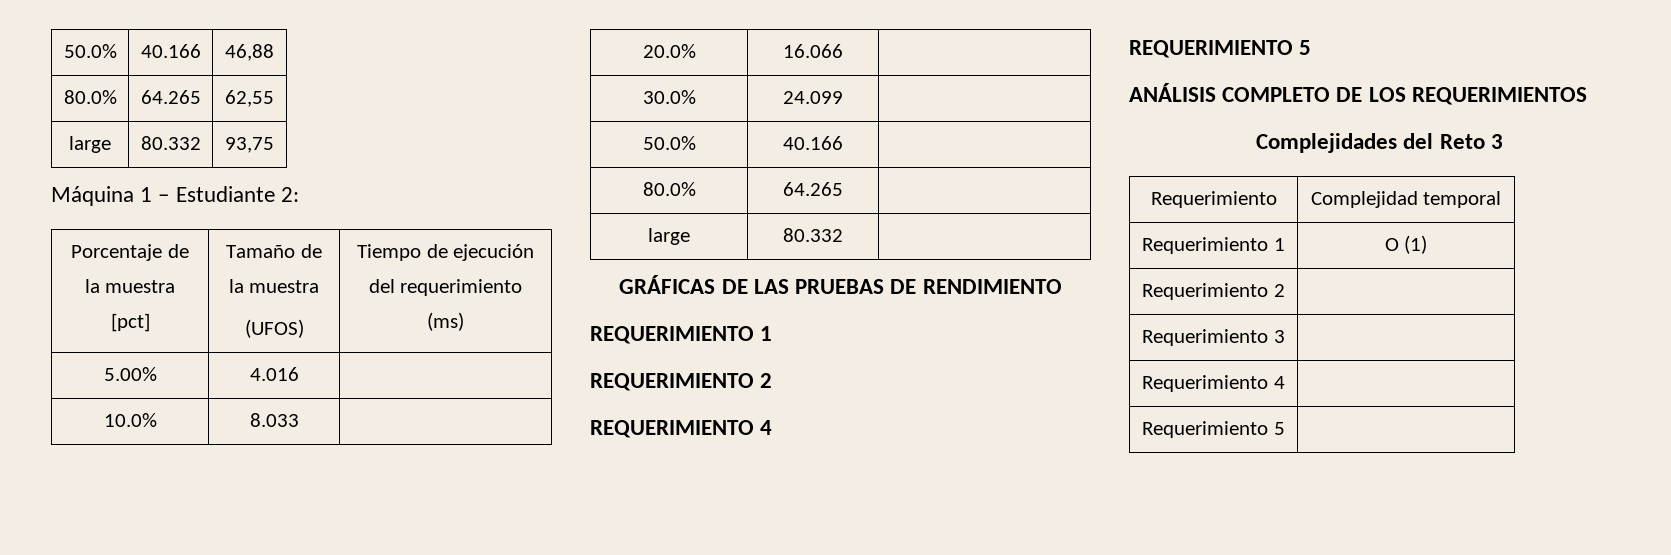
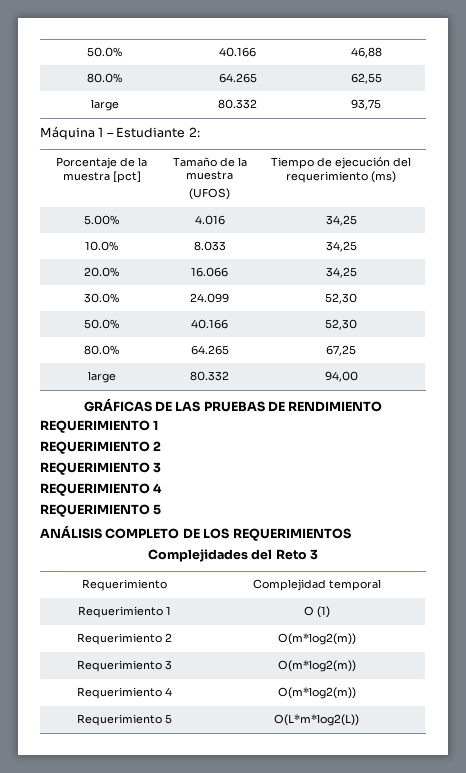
- 5.00% | 4.016 |
+ 5.00% | 4.016 | 34,25
- 10.0% | 8.033 |
+ 10.0% | 8.033 | 34,25
- 20.0% | 16.066 |
+ 20.0% | 16.066 | 34,25
- 30.0% | 24.099 |
- 50.0% | 40.166 |
- 80.0% | 64.265 |
- large | 80.332 |
+ 30.0% | 24.099 | 52,30
+ 50.0% | 40.166 | 52,30
+ 80.0% | 64.265 | 67,25
+ large | 80.332 | 94,00
+ REQUERIMIENTO 3
- Requerimiento 2 |
+ Requerimiento 2 | O(m*log2(m))
- Requerimiento 3 |
+ Requerimiento 3 | O(m*log2(m))
- Requerimiento 4 |
+ Requerimiento 4 | O(m*log2(m))
- Requerimiento 5 |
+ Requerimiento 5 | O(L*m*log2(L))

